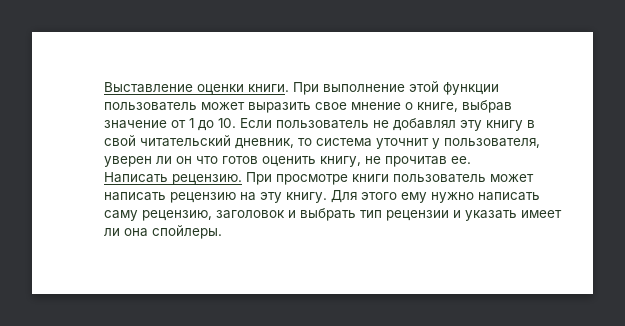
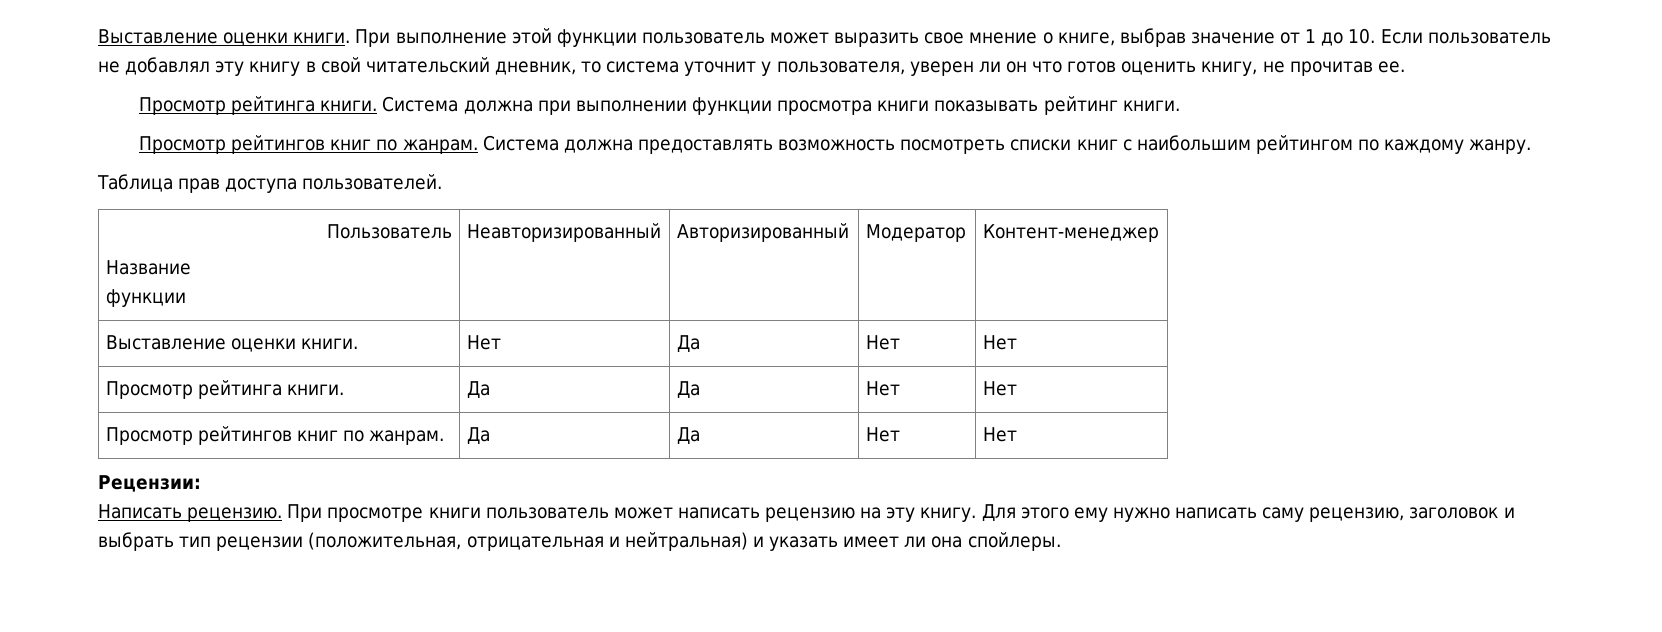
+ Просмотр рейтинга книги. Система должна при выполнении функции просмотра книги показывать рейтинг книги.
+ Просмотр рейтингов книг по жанрам. Система должна предоставлять возможность посмотреть списки книг с наибольшим рейтингом по каждому жанру.
+ Таблица прав доступа пользователей.
+ Пользователь
+ Название
+ функции | Неавторизированный | Авторизированный | Модератор | Контент-менеджер
+ Выставление оценки книги. | Нет | Да | Нет | Нет
+ Просмотр рейтинга книги. | Да | Да | Нет | Нет
+ Просмотр рейтингов книг по жанрам. | Да | Да | Нет | Нет
+ Рецензии:
- Для этого ему нужно написать саму рецензию, заголовок и выбрать тип рецензии и указать имеет ли она спойлеры.
+ Для этого ему нужно написать саму рецензию, заголовок и выбрать тип рецензии (положительная, отрицательная и нейтральная) и указать имеет ли она спойлеры.

